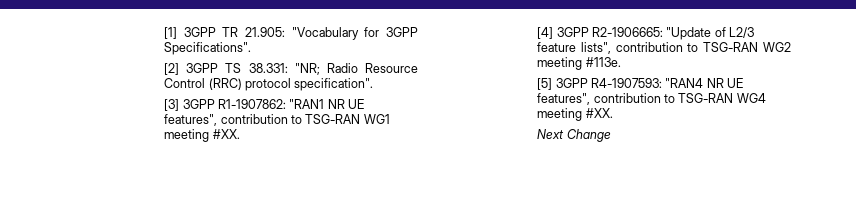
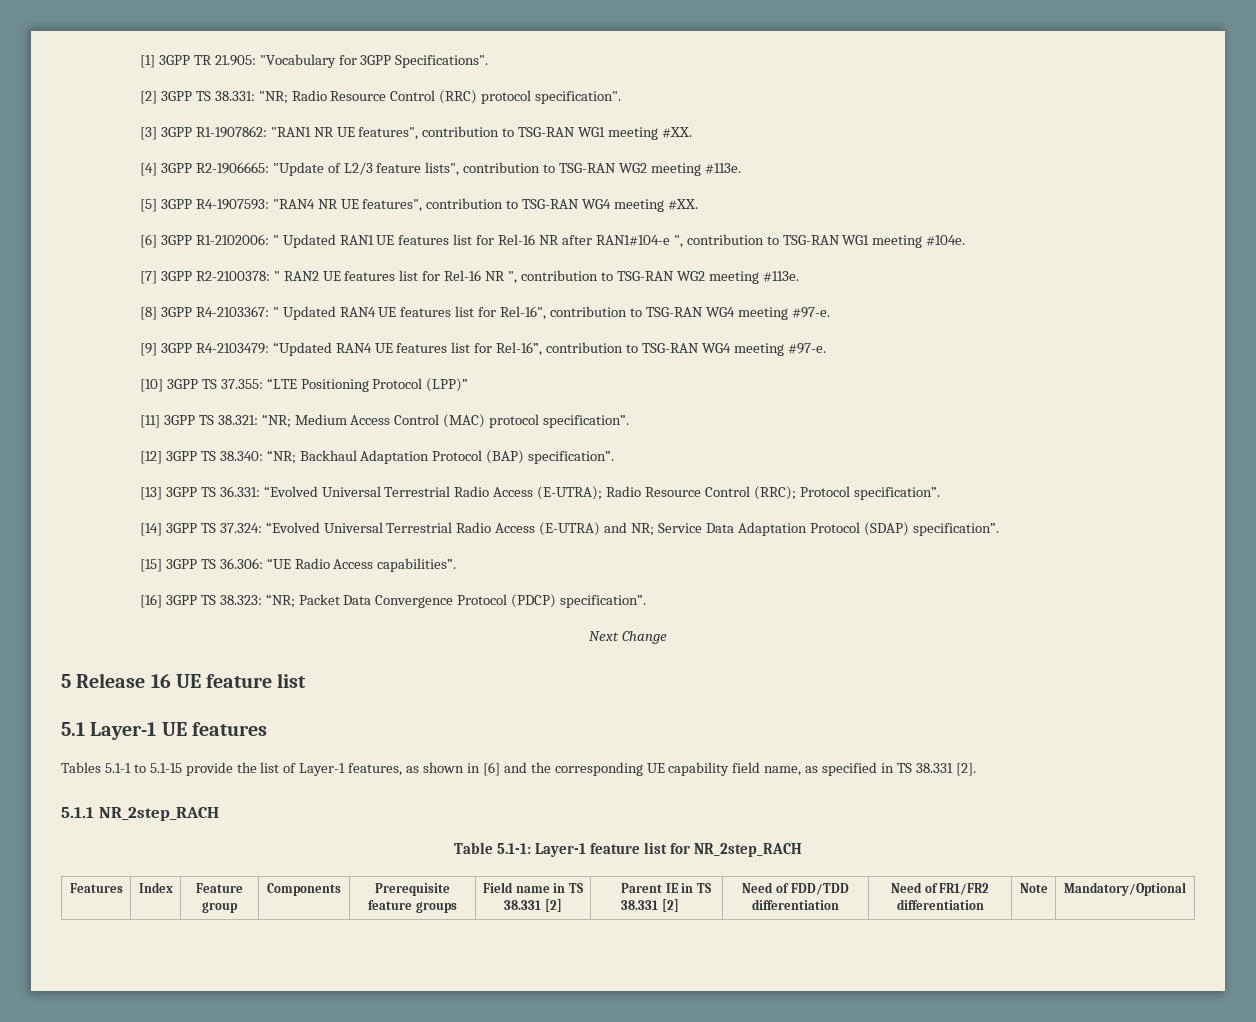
+ [6] 3GPP R1-2102006: " Updated RAN1 UE features list for Rel-16 NR after RAN1#104-e ", contribution to TSG-RAN WG1 meeting #104e.
+ [7] 3GPP R2-2100378: " RAN2 UE features list for Rel-16 NR ", contribution to TSG-RAN WG2 meeting #113e.
+ [8] 3GPP R4-2103367: " Updated RAN4 UE features list for Rel-16", contribution to TSG-RAN WG4 meeting #97-e.
+ [9] 3GPP R4-2103479: “Updated RAN4 UE features list for Rel-16”, contribution to TSG-RAN WG4 meeting #97-e.
+ [10] 3GPP TS 37.355: “LTE Positioning Protocol (LPP)”
+ [11] 3GPP TS 38.321: “NR; Medium Access Control (MAC) protocol specification”.
+ [12] 3GPP TS 38.340: “NR; Backhaul Adaptation Protocol (BAP) specification”.
+ [13] 3GPP TS 36.331: “Evolved Universal Terrestrial Radio Access (E-UTRA); Radio Resource Control (RRC); Protocol specification”.
+ [14] 3GPP TS 37.324: “Evolved Universal Terrestrial Radio Access (E-UTRA) and NR; Service Data Adaptation Protocol (SDAP) specification”.
+ [15] 3GPP TS 36.306: “UE Radio Access capabilities”.
+ [16] 3GPP TS 38.323: “NR; Packet Data Convergence Protocol (PDCP) specification”.
  Next Change
+ 5 Release 16 UE feature list
+ 5.1 Layer-1 UE features
+ Tables 5.1-1 to 5.1-15 provide the list of Layer-1 features, as shown in [6] and the corresponding UE capability field name, as specified in TS 38.331 [2].
+ 5.1.1 NR_2step_RACH
+ Table 5.1-1: Layer-1 feature list for NR_2step_RACH
+ Features | Index | Feature group | Components | Prerequisite feature groups | Field name in TS 38.331 [2] | Parent IE in TS 38.331 [2] | Need of FDD/TDD differentiation | Need of FR1/FR2 differentiation | Note | Mandatory/Optional

